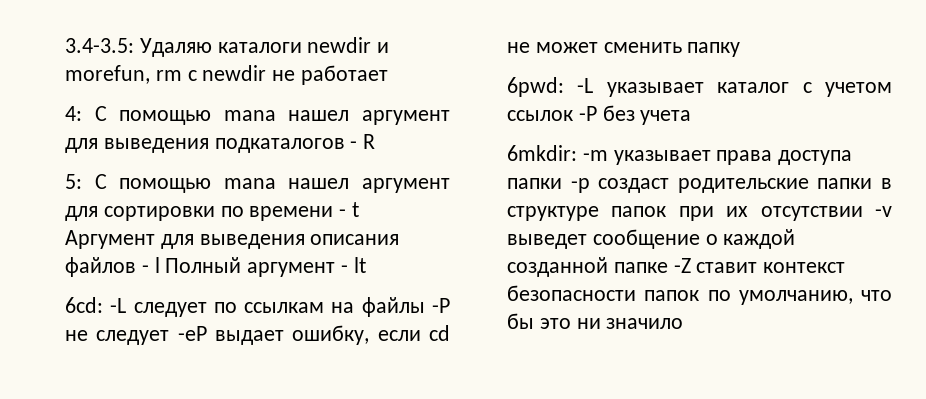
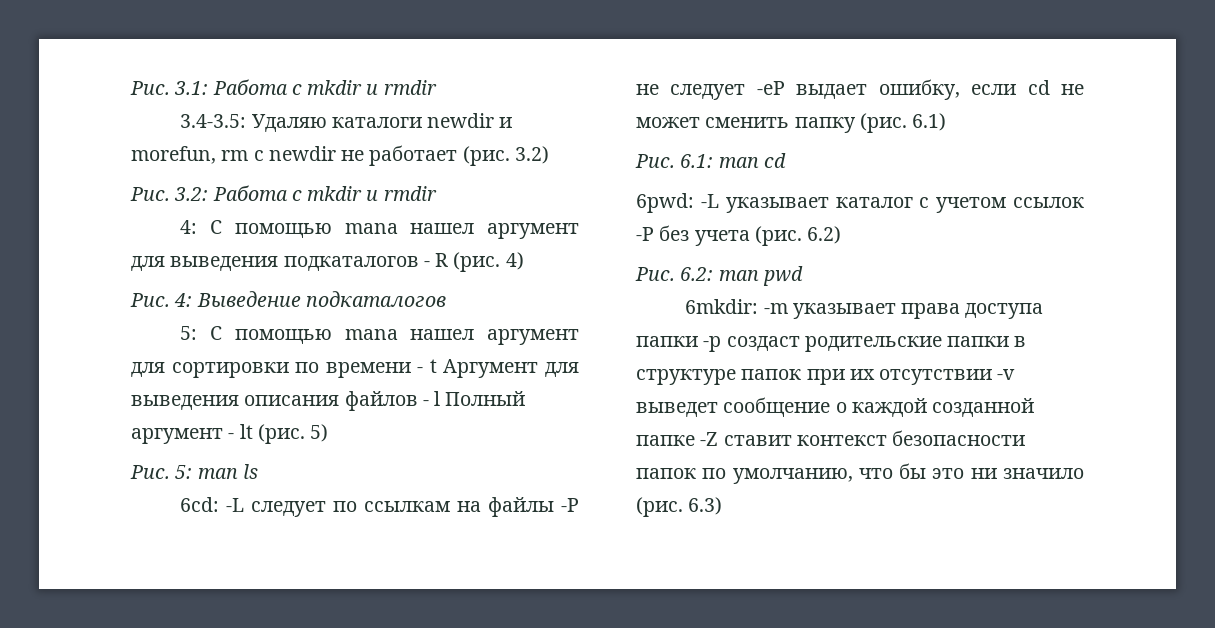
+ Рис. 3.1: Работа с mkdir и rmdir
- 3.4-3.5: Удаляю каталоги newdir и morefun, rm с newdir не работает
+ 3.4-3.5: Удаляю каталоги newdir и morefun, rm с newdir не работает (рис. 3.2)
+ Рис. 3.2: Работа с mkdir и rmdir
- 4: С помощью mana нашел аргумент для выведения подкаталогов - R
+ 4: С помощью mana нашел аргумент для выведения подкаталогов - R (рис. 4)
+ Рис. 4: Выведение подкаталогов
- 5: С помощью mana нашел аргумент для сортировки по времени - t Аргумент для выведения описания файлов - l Полный аргумент - lt
+ 5: С помощью mana нашел аргумент для сортировки по времени - t Аргумент для выведения описания файлов - l Полный аргумент - lt (рис. 5)
+ Рис. 5: man ls
- 6cd: -L следует по ссылкам на файлы -P не следует -eP выдает ошибку, если cd не может сменить папку
+ 6cd: -L следует по ссылкам на файлы -P не следует -eP выдает ошибку, если cd не может сменить папку (рис. 6.1)
+ Рис. 6.1: man cd
- 6pwd: -L указывает каталог с учетом ссылок -P без учета
+ 6pwd: -L указывает каталог с учетом ссылок -P без учета (рис. 6.2)
+ Рис. 6.2: man pwd
- 6mkdir: -m указывает права доступа папки -p создаст родительские папки в структуре папок при их отсутствии -v выведет сообщение о каждой созданной папке -Z ставит контекст безопасности папок по умолчанию, что бы это ни значило
+ 6mkdir: -m указывает права доступа папки -p создаст родительские папки в структуре папок при их отсутствии -v выведет сообщение о каждой созданной папке -Z ставит контекст безопасности папок по умолчанию, что бы это ни значило (рис. 6.3)

